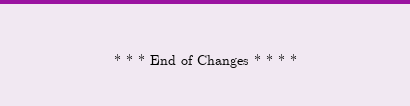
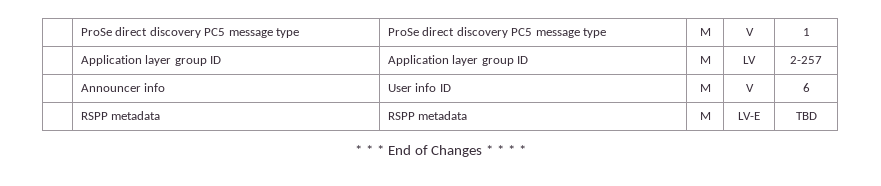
+ | ProSe direct discovery PC5 message type | ProSe direct discovery PC5 message type | M | V | 1
+ | Application layer group ID | Application layer group ID | M | LV | 2-257
+ | Announcer info | User info ID | M | V | 6
+ | RSPP metadata | RSPP metadata | M | LV-E | TBD

